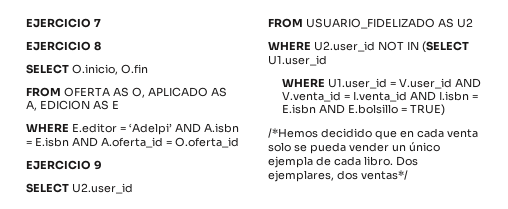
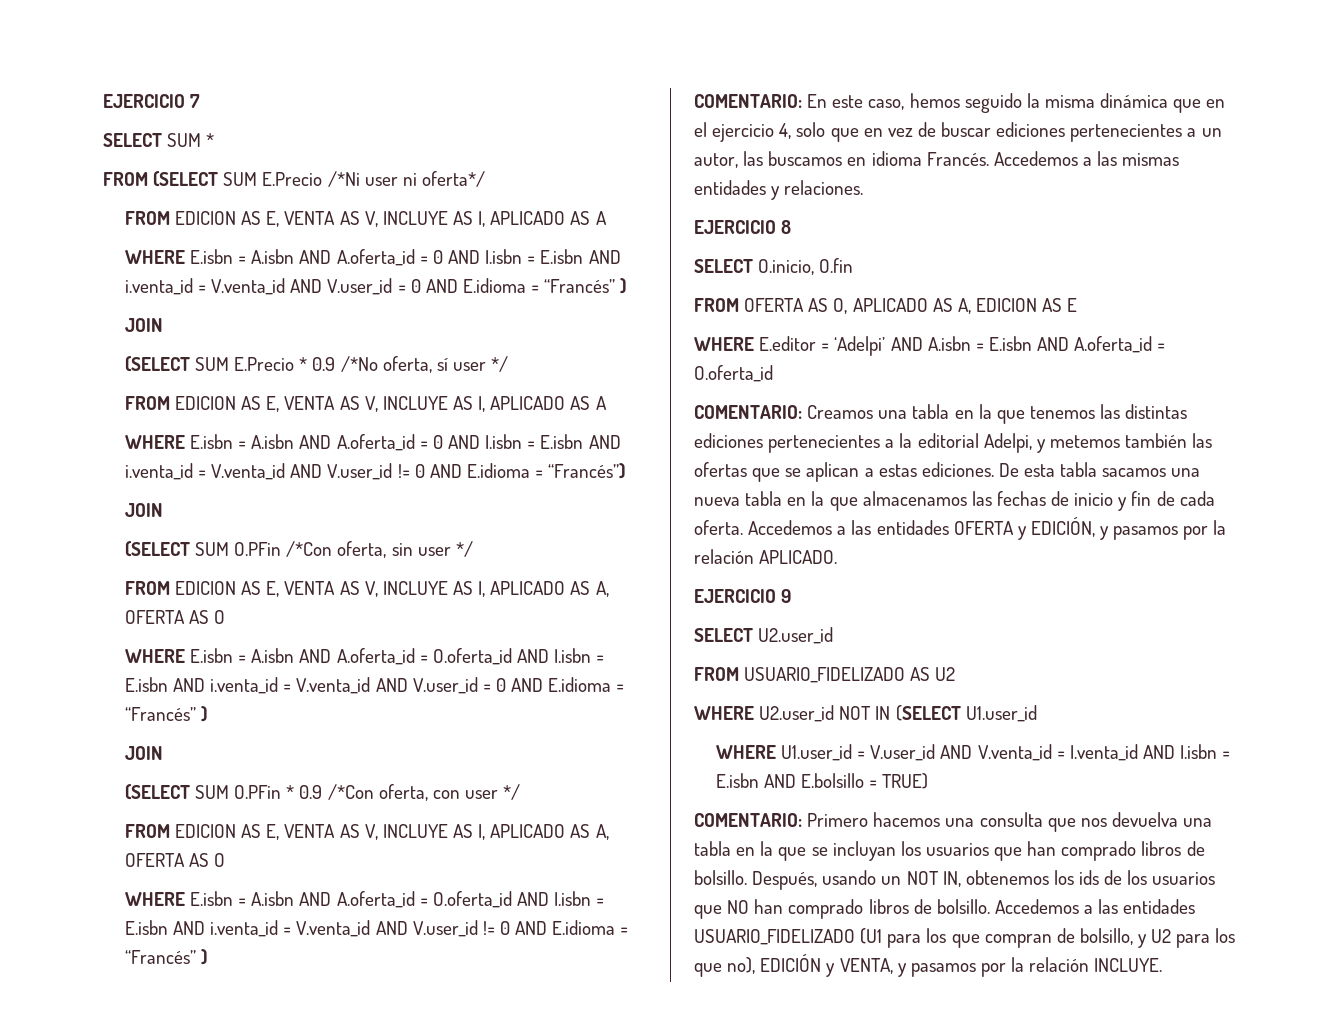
+ SELECT SUM *
+ FROM (SELECT SUM E.Precio /*Ni user ni oferta*/
+ FROM EDICION AS E, VENTA AS V, INCLUYE AS I, APLICADO AS A
+ WHERE E.isbn = A.isbn AND A.oferta_id = 0 AND I.isbn = E.isbn AND i.venta_id = V.venta_id AND V.user_id = 0 AND E.idioma = “Francés” )
+ JOIN
+ (SELECT SUM E.Precio * 0.9 /*No oferta, sí user */
+ FROM EDICION AS E, VENTA AS V, INCLUYE AS I, APLICADO AS A
+ WHERE E.isbn = A.isbn AND A.oferta_id = 0 AND I.isbn = E.isbn AND i.venta_id = V.venta_id AND V.user_id != 0 AND E.idioma = “Francés”)
+ JOIN
+ (SELECT SUM O.PFin /*Con oferta, sin user */
+ FROM EDICION AS E, VENTA AS V, INCLUYE AS I, APLICADO AS A, OFERTA AS O
+ WHERE E.isbn = A.isbn AND A.oferta_id = O.oferta_id AND I.isbn = E.isbn AND i.venta_id = V.venta_id AND V.user_id = 0 AND E.idioma = “Francés” )
+ JOIN
+ (SELECT SUM O.PFin * 0.9 /*Con oferta, con user */
+ FROM EDICION AS E, VENTA AS V, INCLUYE AS I, APLICADO AS A, OFERTA AS O
+ WHERE E.isbn = A.isbn AND A.oferta_id = O.oferta_id AND I.isbn = E.isbn AND i.venta_id = V.venta_id AND V.user_id != 0 AND E.idioma = “Francés” )
+ COMENTARIO: En este caso, hemos seguido la misma dinámica que en el ejercicio 4, solo que en vez de buscar ediciones pertenecientes a un autor, las buscamos en idioma Francés. Accedemos a las mismas entidades y relaciones.
+ COMENTARIO: Creamos una tabla en la que tenemos las distintas ediciones pertenecientes a la editorial Adelpi, y metemos también las ofertas que se aplican a estas ediciones. De esta tabla sacamos una nueva tabla en la que almacenamos las fechas de inicio y fin de cada oferta. Accedemos a las entidades OFERTA y EDICIÓN, y pasamos por la relación APLICADO.
- /*Hemos decidido que en cada venta solo se pueda vender un único ejempla de cada libro. Dos ejemplares, dos ventas*/
+ COMENTARIO: Primero hacemos una consulta que nos devuelva una tabla en la que se incluyan los usuarios que han comprado libros de bolsillo. Después, usando un NOT IN, obtenemos los ids de los usuarios que NO han comprado libros de bolsillo. Accedemos a las entidades USUARIO_FIDELIZADO (U1 para los que compran de bolsillo, y U2 para los que no), EDICIÓN y VENTA, y pasamos por la relación INCLUYE.

